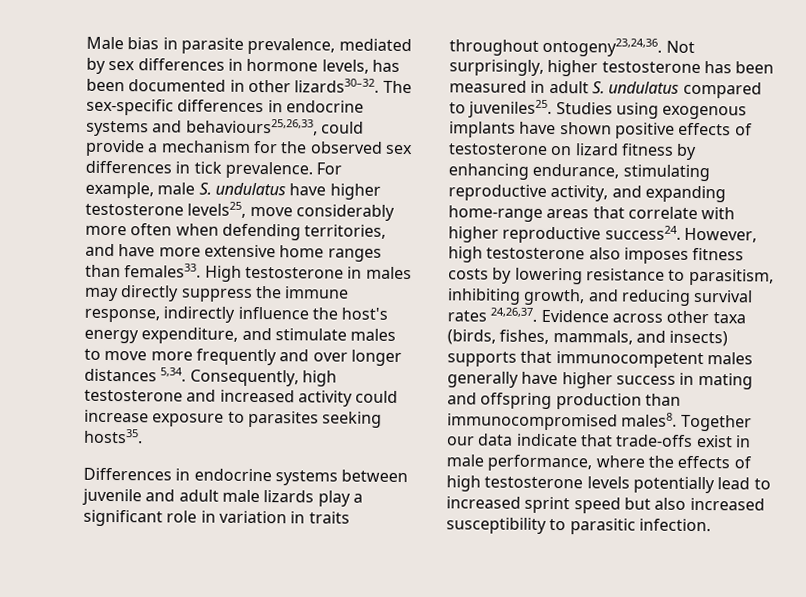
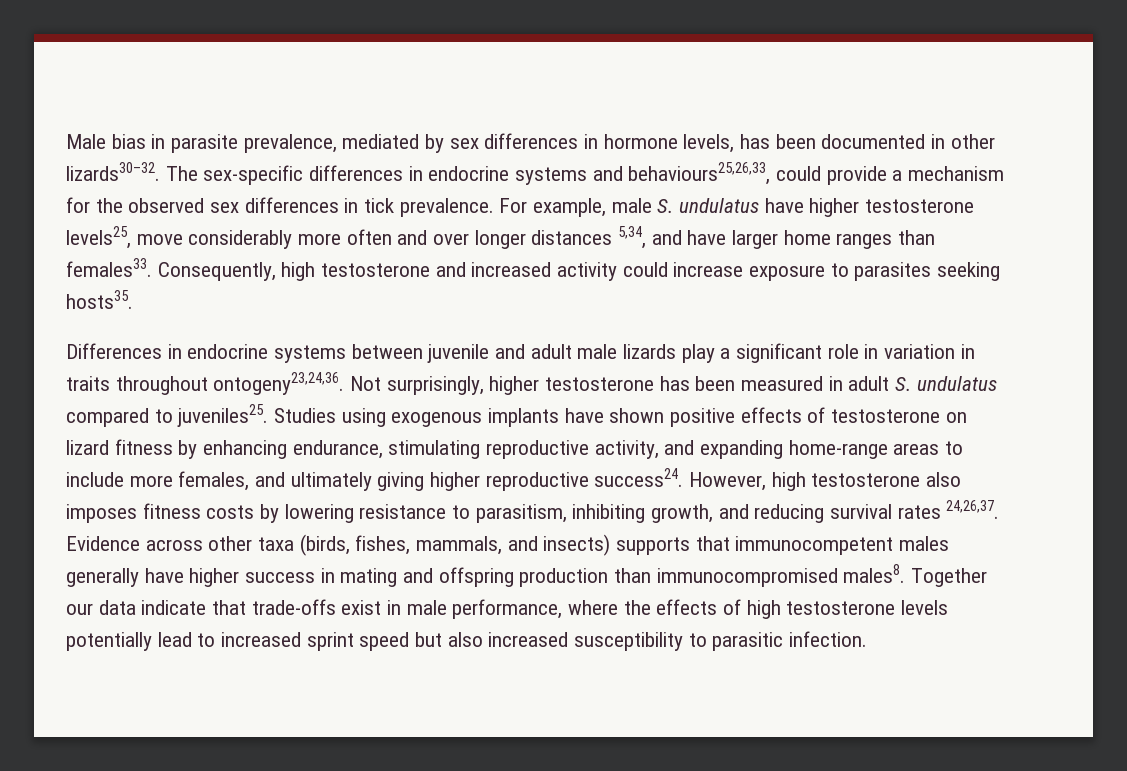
- For example, male S. undulatus have higher testosterone levels25, move considerably more often when defending territories, and have more extensive home ranges than females33. High testosterone in males may directly suppress the immune response, indirectly influence the host's energy expenditure, and stimulate males to move more frequently and over longer distances 5,34.
+ For example, male S. undulatus have higher testosterone levels25, move considerably more often and over longer distances 5,34, and have larger home ranges than females33.
- Studies using exogenous implants have shown positive effects of testosterone on lizard fitness by enhancing endurance, stimulating reproductive activity, and expanding home-range areas that correlate with higher reproductive success24.
+ Studies using exogenous implants have shown positive effects of testosterone on lizard fitness by enhancing endurance, stimulating reproductive activity, and expanding home-range areas to include more females, and ultimately giving higher reproductive success24.

